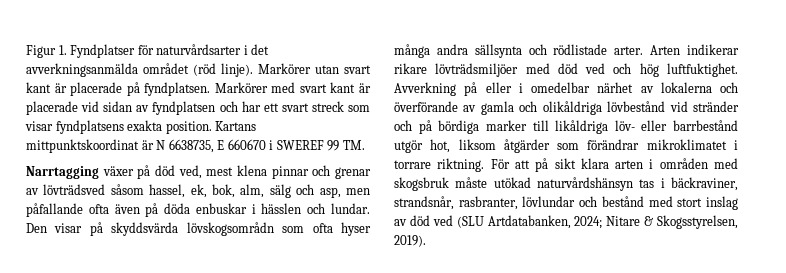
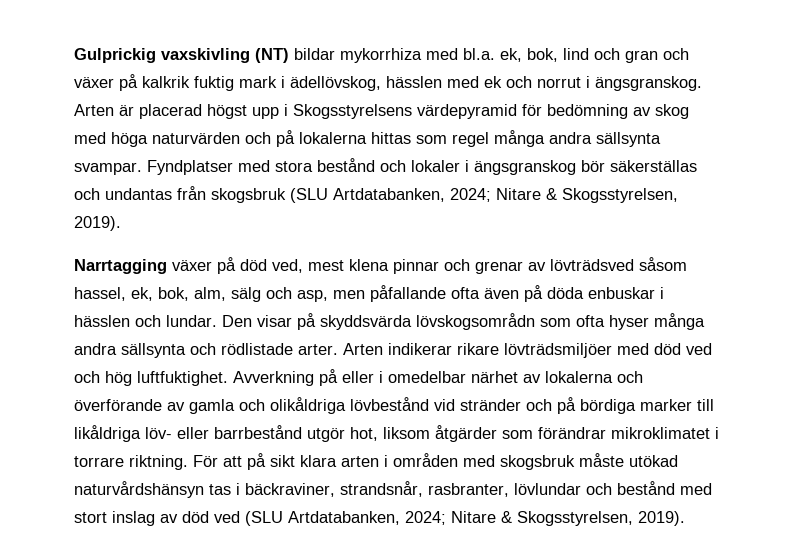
- Figur 1. Fyndplatser för naturvårdsarter i det avverkningsanmälda området (röd linje). Markörer utan svart kant är placerade på fyndplatsen. Markörer med svart kant är placerade vid sidan av fyndplatsen och har ett svart streck som visar fyndplatsens exakta position. Kartans mittpunktskoordinat är N 6638735, E 660670 i SWEREF 99 TM.
+ Gulprickig vaxskivling (NT) bildar mykorrhiza med bl.a. ek, bok, lind och gran och växer på kalkrik fuktig mark i ädellövskog, hässlen med ek och norrut i ängsgranskog. Arten är placerad högst upp i Skogsstyrelsens värdepyramid för bedömning av skog med höga naturvärden och på lokalerna hittas som regel många andra sällsynta svampar. Fyndplatser med stora bestånd och lokaler i ängsgranskog bör säkerställas och undantas från skogsbruk (SLU Artdatabanken, 2024; Nitare & Skogsstyrelsen, 2019).

